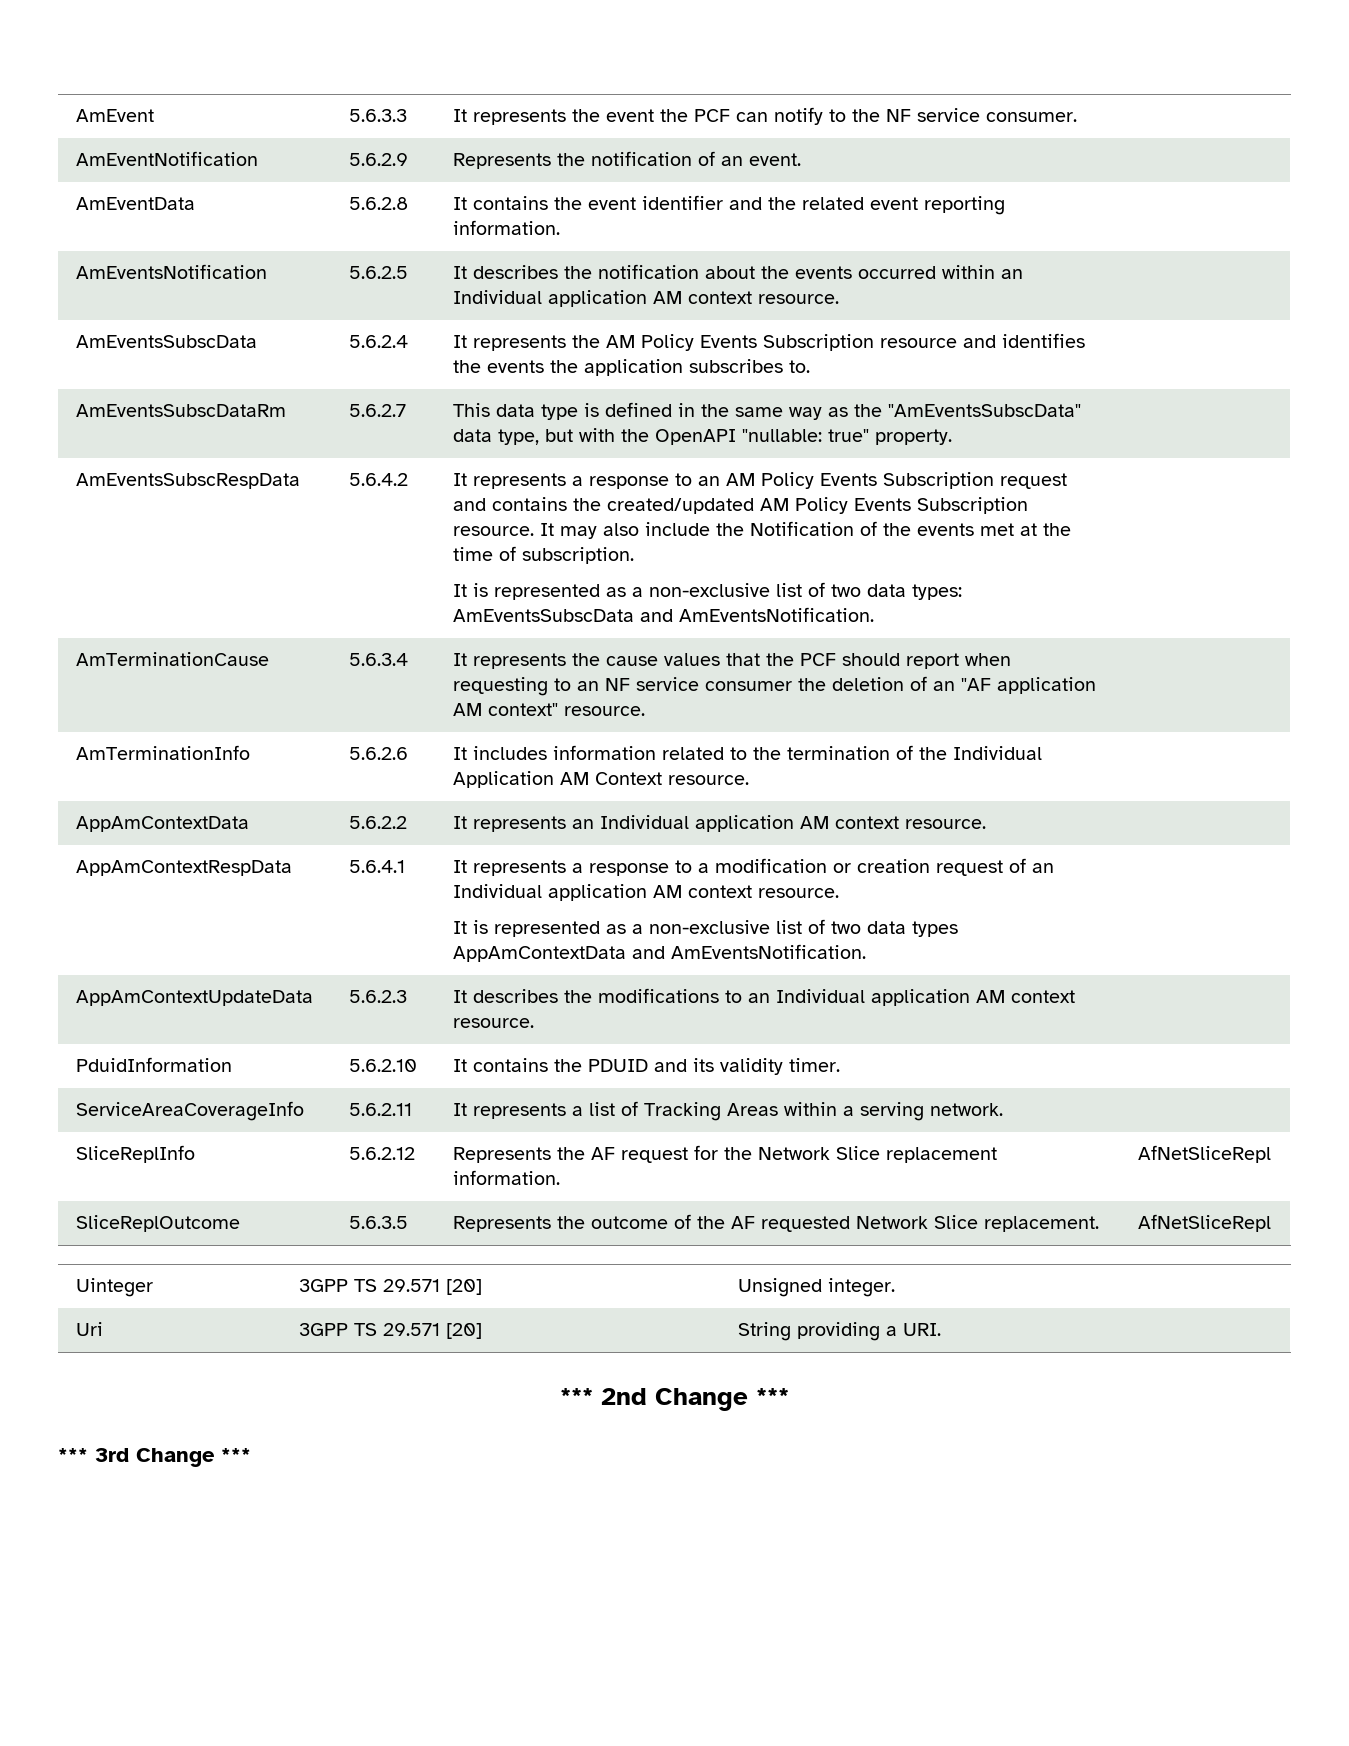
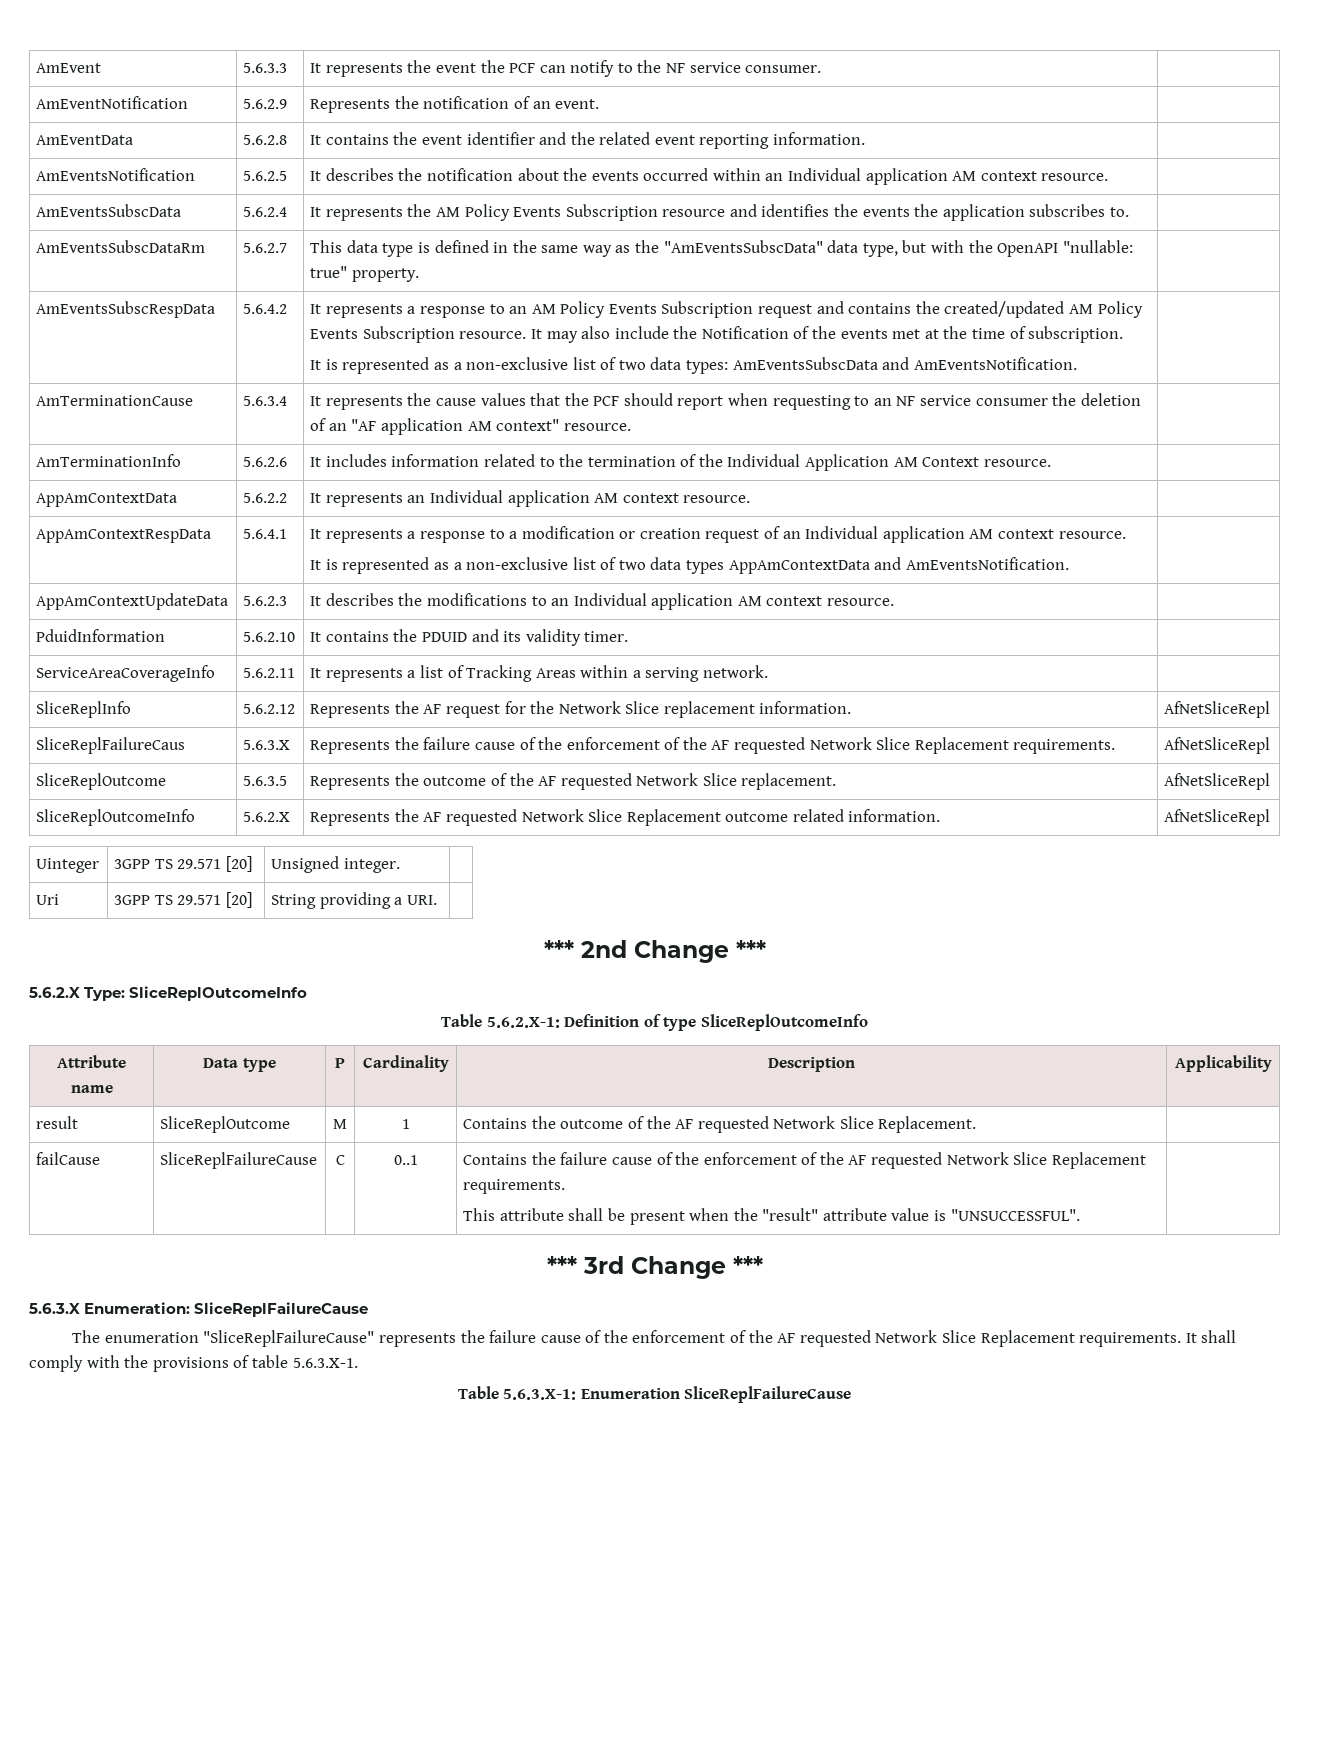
+ SliceReplFailureCaus | 5.6.3.X | Represents the failure cause of the enforcement of the AF requested Network Slice Replacement requirements. | AfNetSliceRepl
+ SliceReplOutcomeInfo | 5.6.2.X | Represents the AF requested Network Slice Replacement outcome related information. | AfNetSliceRepl
+ 5.6.2.X Type: SliceReplOutcomeInfo
+ Table 5.6.2.X-1: Definition of type SliceReplOutcomeInfo
+ Attribute name | Data type | P | Cardinality | Description | Applicability
+ result | SliceReplOutcome | M | 1 | Contains the outcome of the AF requested Network Slice Replacement. |
+ failCause | SliceReplFailureCause | C | 0..1 | Contains the failure cause of the enforcement of the AF requested Network Slice Replacement requirements.
+ This attribute shall be present when the "result" attribute value is "UNSUCCESSFUL". |
  *** 3rd Change ***
+ 5.6.3.X Enumeration: SliceReplFailureCause
+ The enumeration "SliceReplFailureCause" represents the failure cause of the enforcement of the AF requested Network Slice Replacement requirements. It shall comply with the provisions of table 5.6.3.X-1.
+ Table 5.6.3.X-1: Enumeration SliceReplFailureCause

